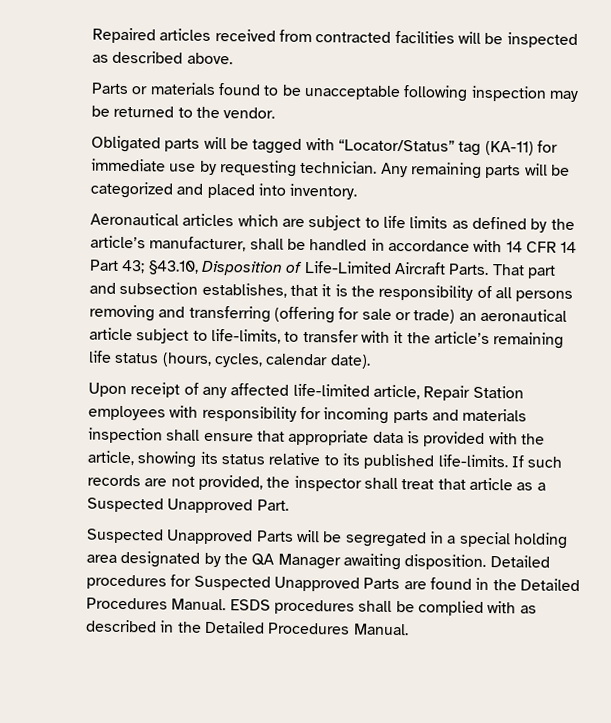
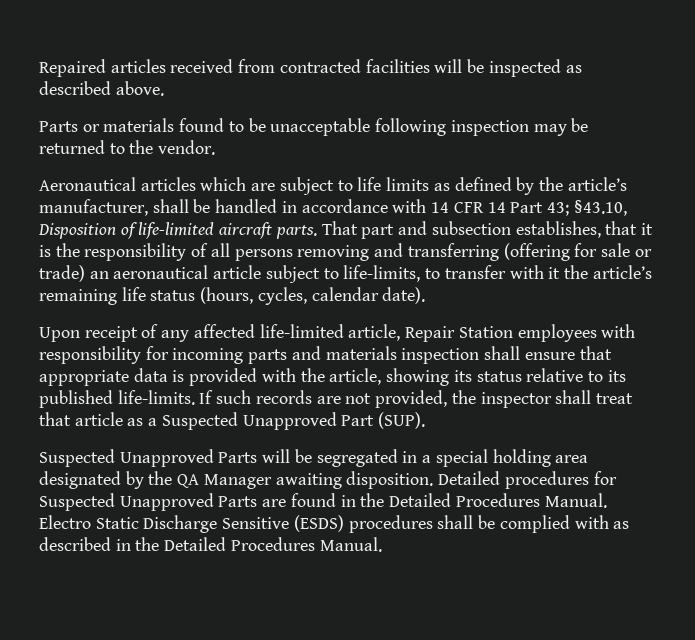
- Obligated parts will be tagged with “Locator/Status” tag (KA-11) for immediate use by requesting technician. Any remaining parts will be categorized and placed into inventory.
- Aeronautical articles which are subject to life limits as defined by the article’s manufacturer, shall be handled in accordance with 14 CFR 14 Part 43; §43.10, Disposition of Life-Limited Aircraft Parts.
+ Aeronautical articles which are subject to life limits as defined by the article’s manufacturer, shall be handled in accordance with 14 CFR 14 Part 43; §43.10, Disposition of life-limited aircraft parts.
- If such records are not provided, the inspector shall treat that article as a Suspected Unapproved Part.
+ If such records are not provided, the inspector shall treat that article as a Suspected Unapproved Part (SUP).
- ESDS procedures shall be complied with as described in the Detailed Procedures Manual.
+ Electro Static Discharge Sensitive (ESDS) procedures shall be complied with as described in the Detailed Procedures Manual.

